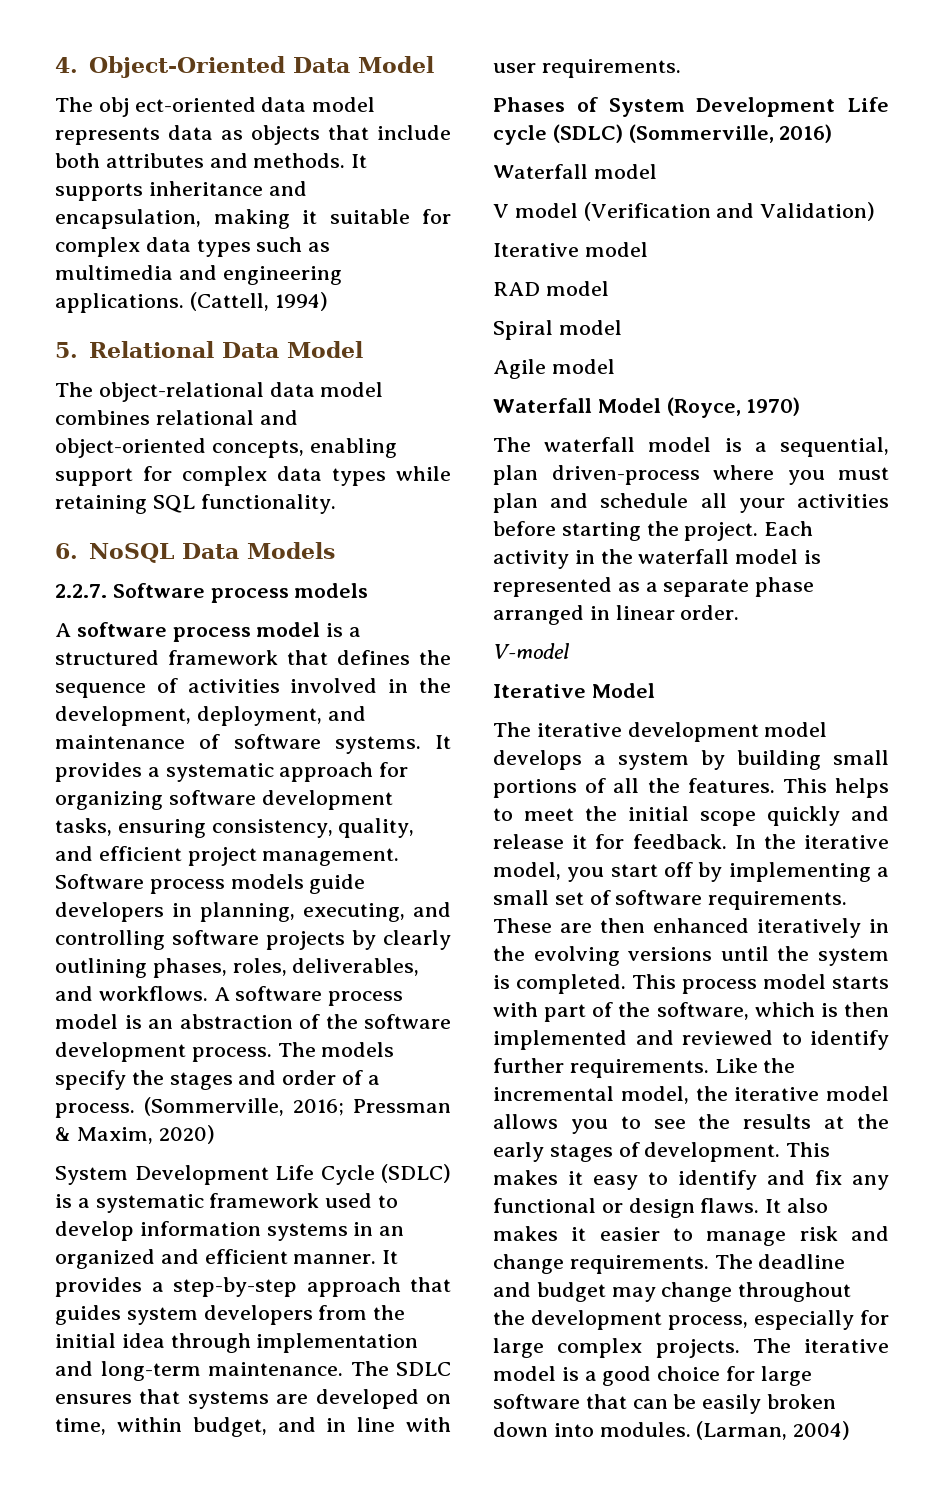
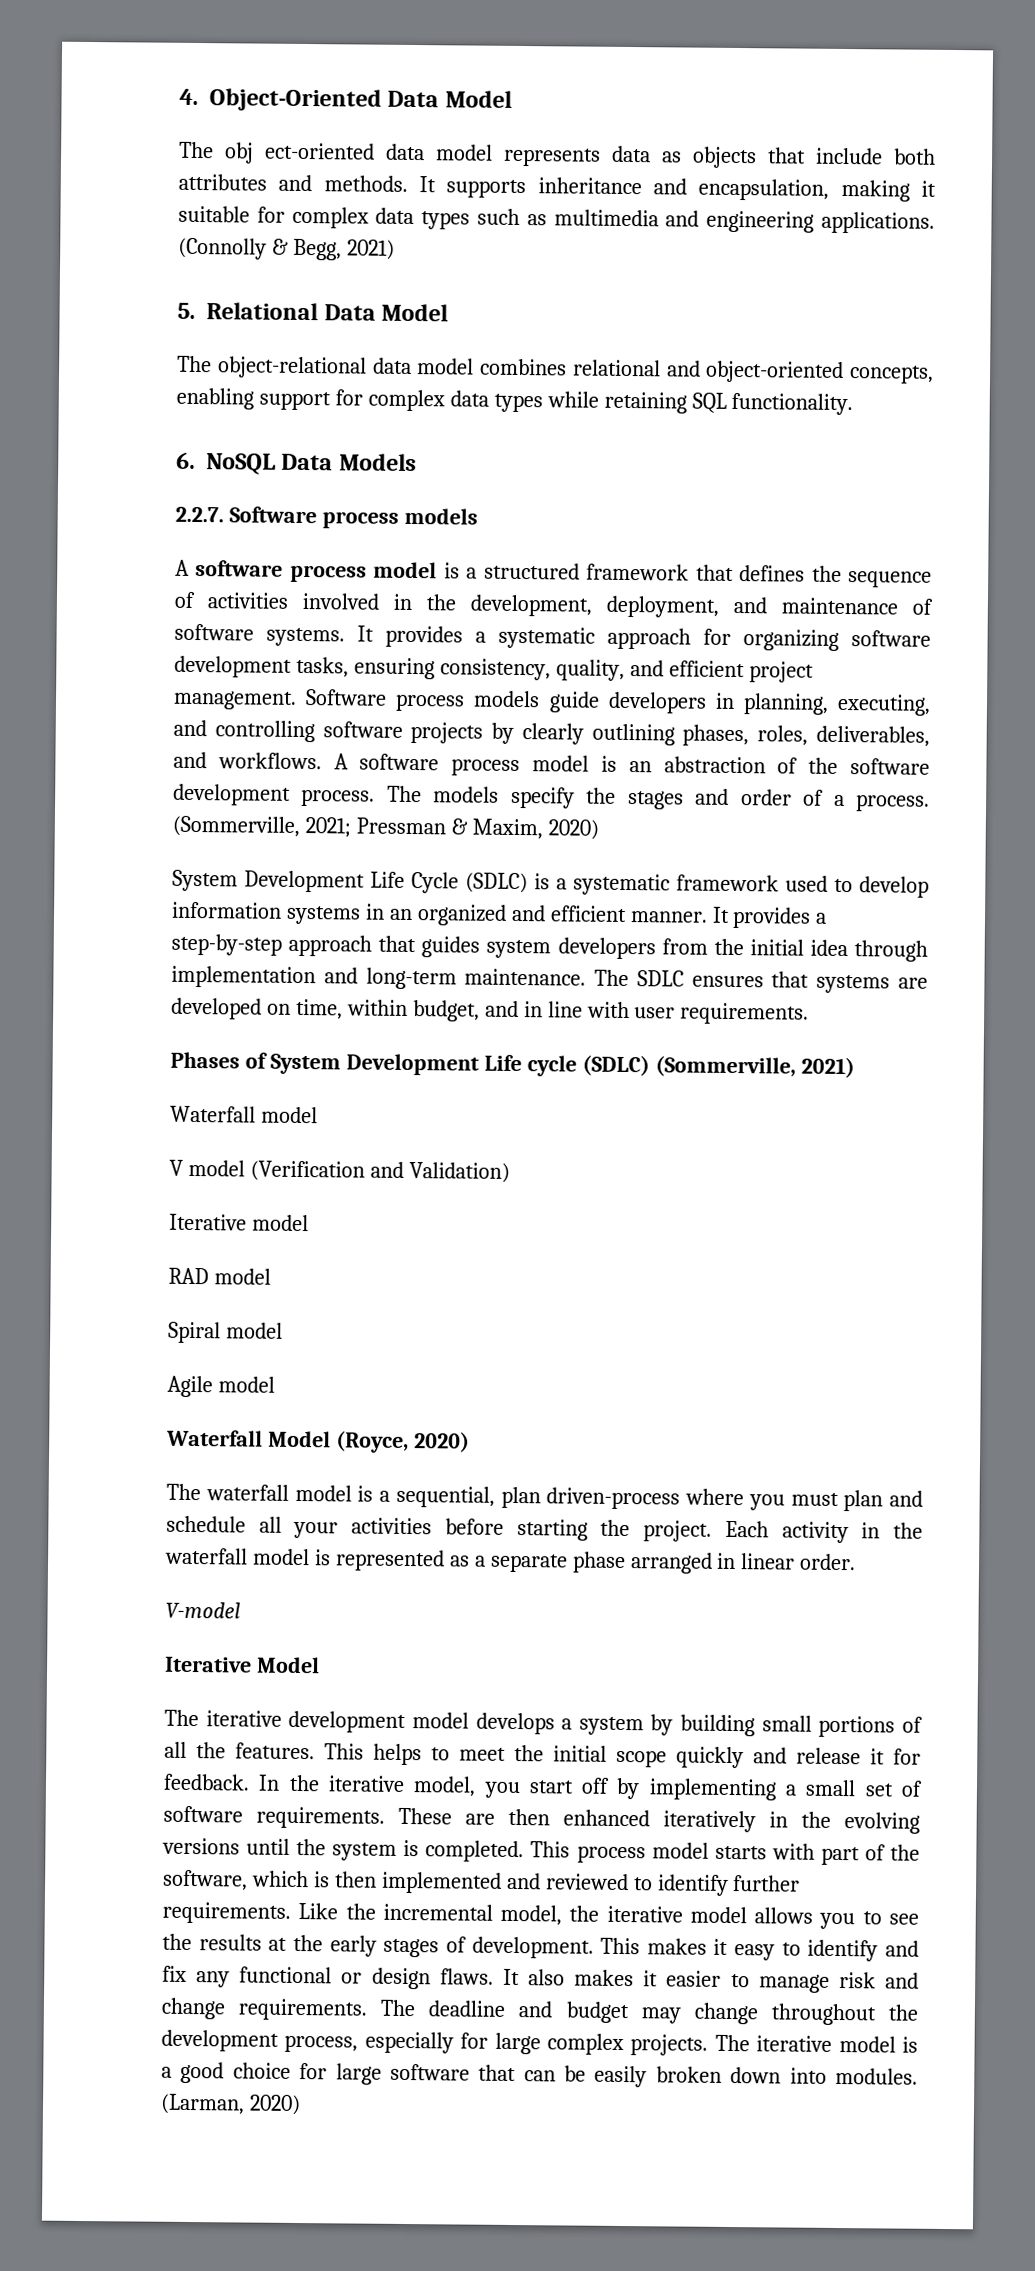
- (Cattell, 1994)
+ (Connolly & Begg, 2021)
- (Sommerville, 2016; Pressman & Maxim, 2020)
+ (Sommerville, 2021; Pressman & Maxim, 2020)
- Phases of System Development Life cycle (SDLC) (Sommerville, 2016)
+ Phases of System Development Life cycle (SDLC) (Sommerville, 2021)
- Waterfall Model (Royce, 1970)
+ Waterfall Model (Royce, 2020)
- (Larman, 2004)
+ (Larman, 2020)

